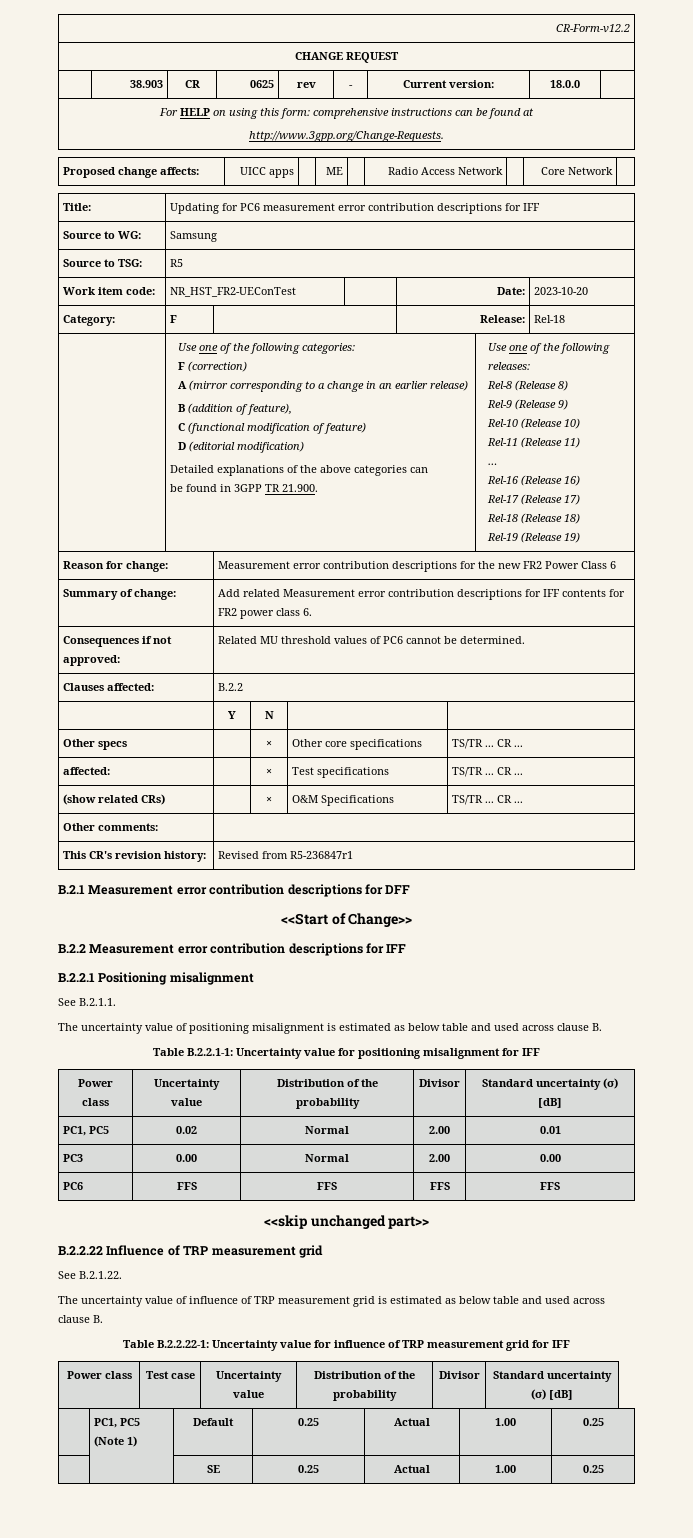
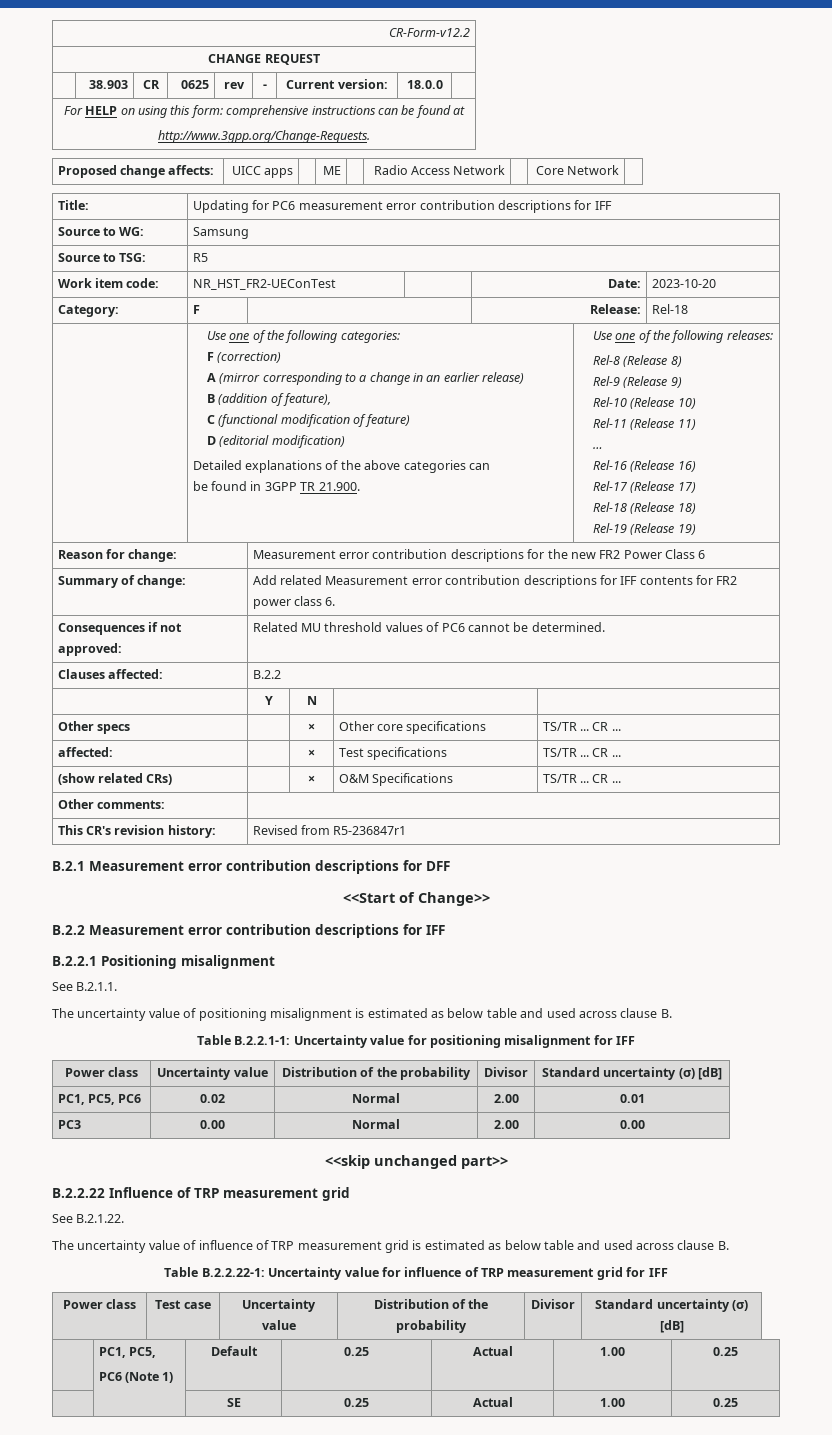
- PC1, PC5 | 0.02 | Normal | 2.00 | 0.01
+ PC1, PC5, PC6 | 0.02 | Normal | 2.00 | 0.01
- PC6 | FFS | FFS | FFS | FFS
- | PC1, PC5 (Note 1) | Default | 0.25 | Actual | 1.00 | 0.25
+ | PC1, PC5,
+ PC6 (Note 1) | Default | 0.25 | Actual | 1.00 | 0.25

